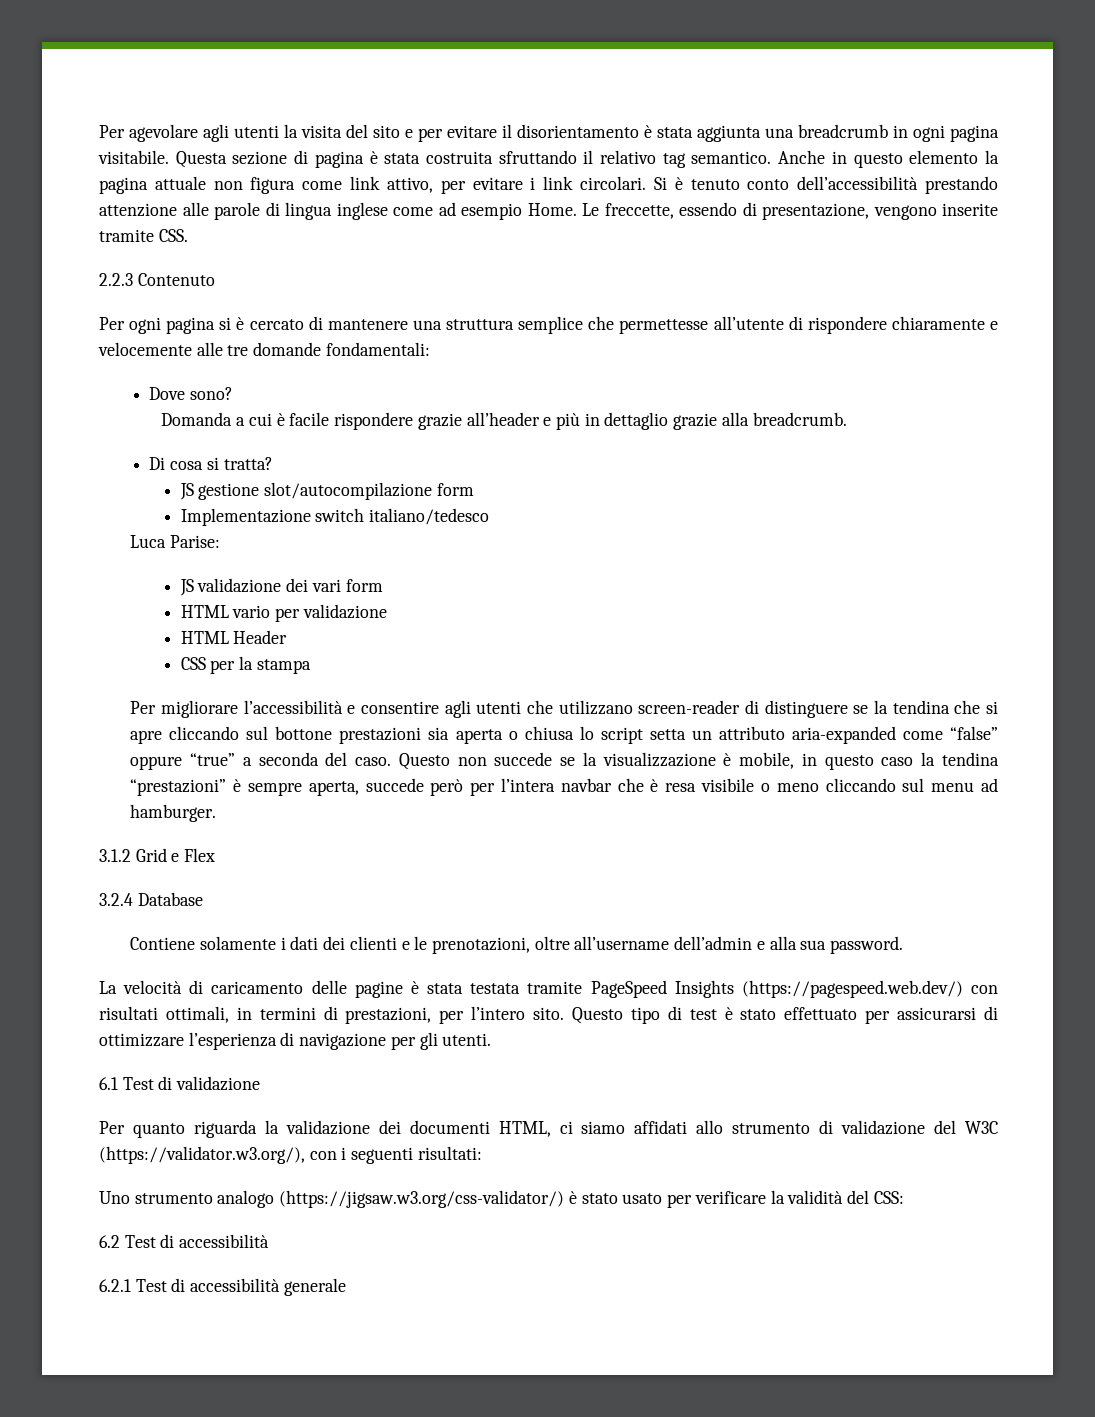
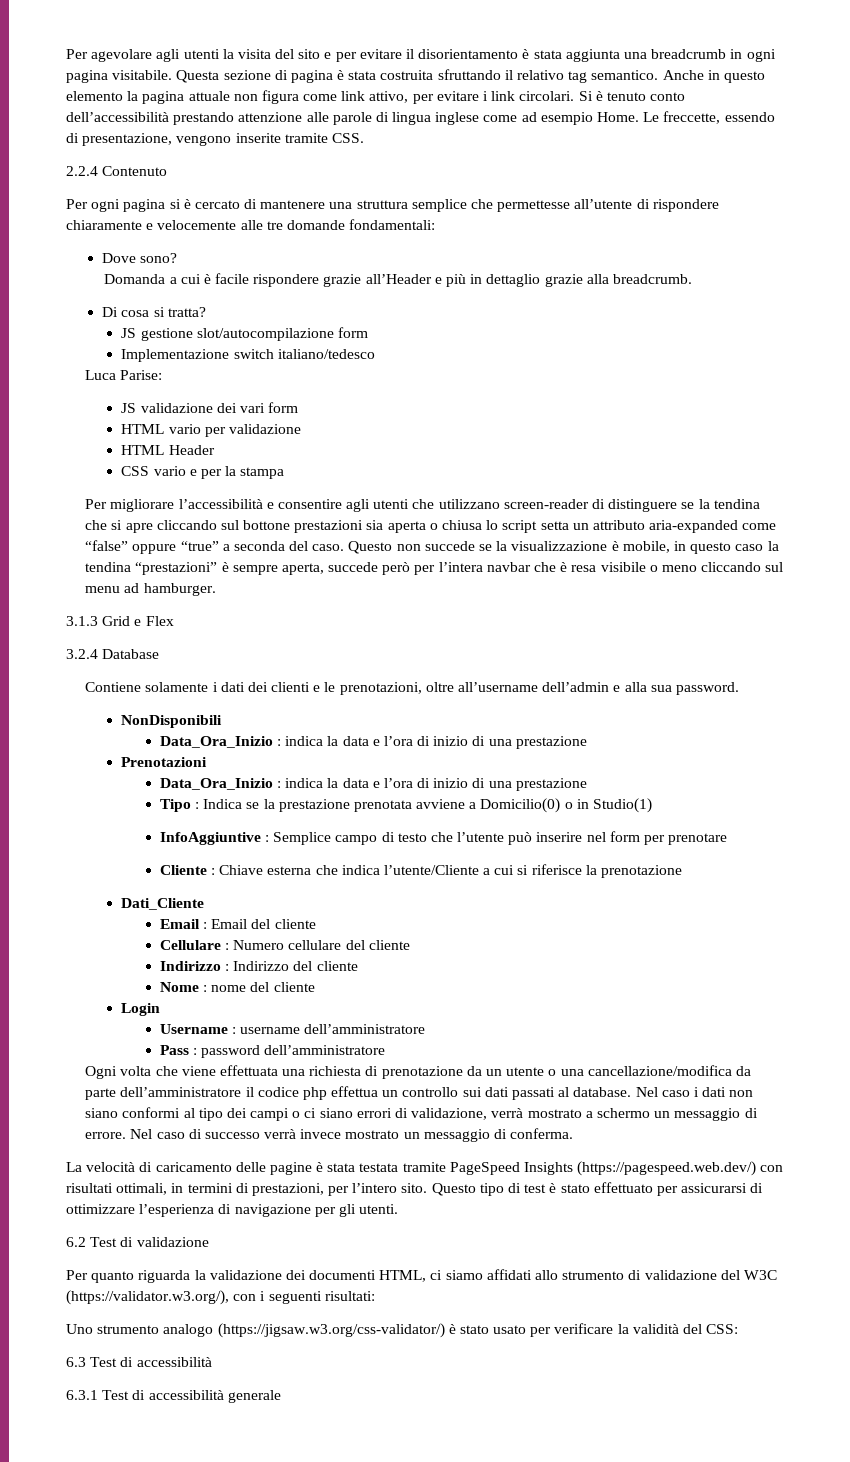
- 2.2.3 Contenuto
+ 2.2.4 Contenuto
- Domanda a cui è facile rispondere grazie all’header e più in dettaglio grazie alla breadcrumb.
+ Domanda a cui è facile rispondere grazie all’Header e più in dettaglio grazie alla breadcrumb.
- CSS per la stampa
+ CSS vario e per la stampa
- 3.1.2 Grid e Flex
+ 3.1.3 Grid e Flex
+ NonDisponibili
+ Data_Ora_Inizio : indica la data e l’ora di inizio di una prestazione
+ Prenotazioni
+ Data_Ora_Inizio : indica la data e l’ora di inizio di una prestazione
+ Tipo : Indica se la prestazione prenotata avviene a Domicilio(0) o in Studio(1)
+ InfoAggiuntive : Semplice campo di testo che l’utente può inserire nel form per prenotare
+ Cliente : Chiave esterna che indica l’utente/Cliente a cui si riferisce la prenotazione
+ Dati_Cliente
+ Email : Email del cliente
+ Cellulare : Numero cellulare del cliente
+ Indirizzo : Indirizzo del cliente
+ Nome : nome del cliente
+ Login
+ Username : username dell’amministratore
+ Pass : password dell’amministratore
+ Ogni volta che viene effettuata una richiesta di prenotazione da un utente o una cancellazione/modifica da parte dell’amministratore il codice php effettua un controllo sui dati passati al database. Nel caso i dati non siano conformi al tipo dei campi o ci siano errori di validazione, verrà mostrato a schermo un messaggio di errore. Nel caso di successo verrà invece mostrato un messaggio di conferma.
- 6.1 Test di validazione
+ 6.2 Test di validazione
- 6.2 Test di accessibilità
+ 6.3 Test di accessibilità
- 6.2.1 Test di accessibilità generale
+ 6.3.1 Test di accessibilità generale

